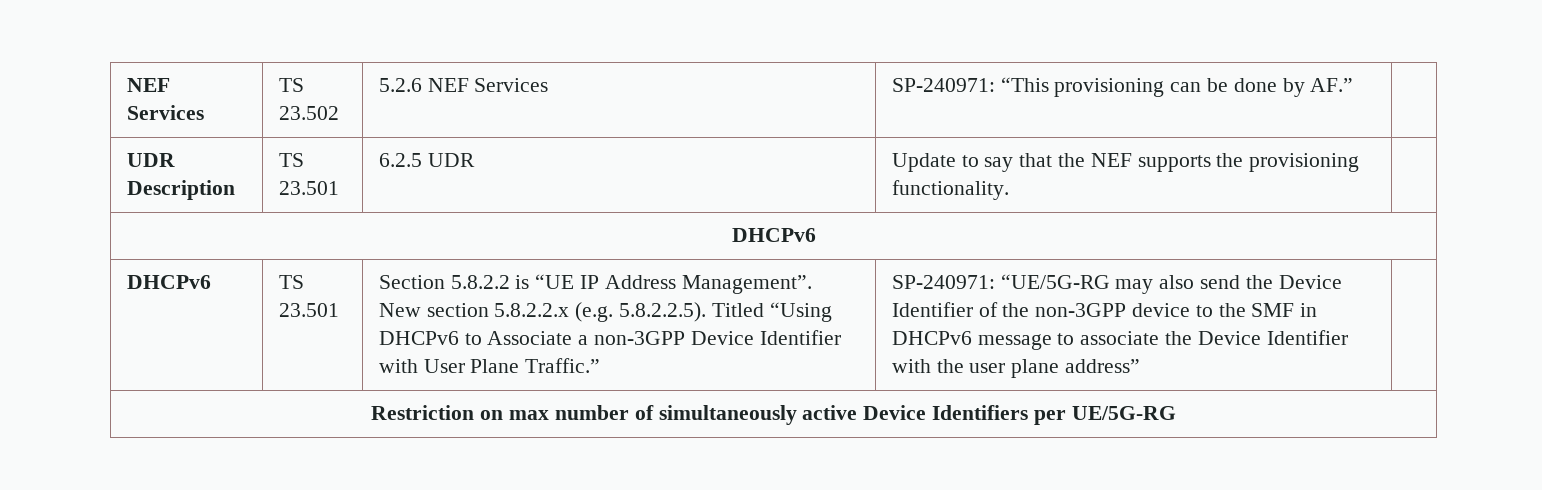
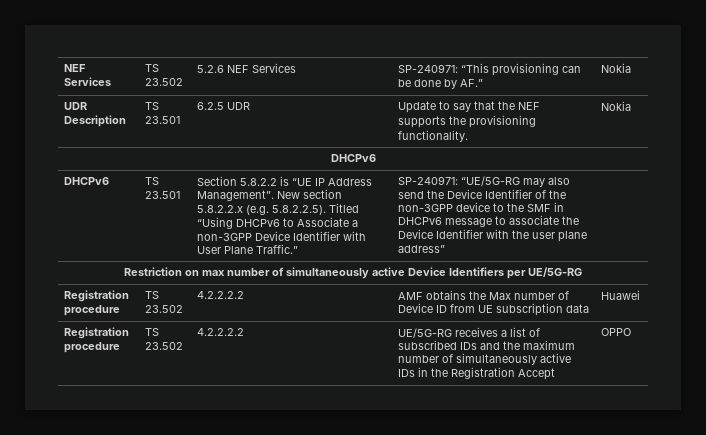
- NEF Services | TS 23.502 | 5.2.6 NEF Services | SP-240971: “This provisioning can be done by AF.” |
+ NEF Services | TS 23.502 | 5.2.6 NEF Services | SP-240971: “This provisioning can be done by AF.” | Nokia
- UDR Description | TS 23.501 | 6.2.5 UDR | Update to say that the NEF supports the provisioning functionality. |
+ UDR Description | TS 23.501 | 6.2.5 UDR | Update to say that the NEF supports the provisioning functionality. | Nokia
+ Registration procedure | TS 23.502 | 4.2.2.2.2 | AMF obtains the Max number of Device ID from UE subscription data | Huawei
+ Registration procedure | TS 23.502 | 4.2.2.2.2 | UE/5G-RG receives a list of subscribed IDs and the maximum number of simultaneously active IDs in the Registration Accept | OPPO

